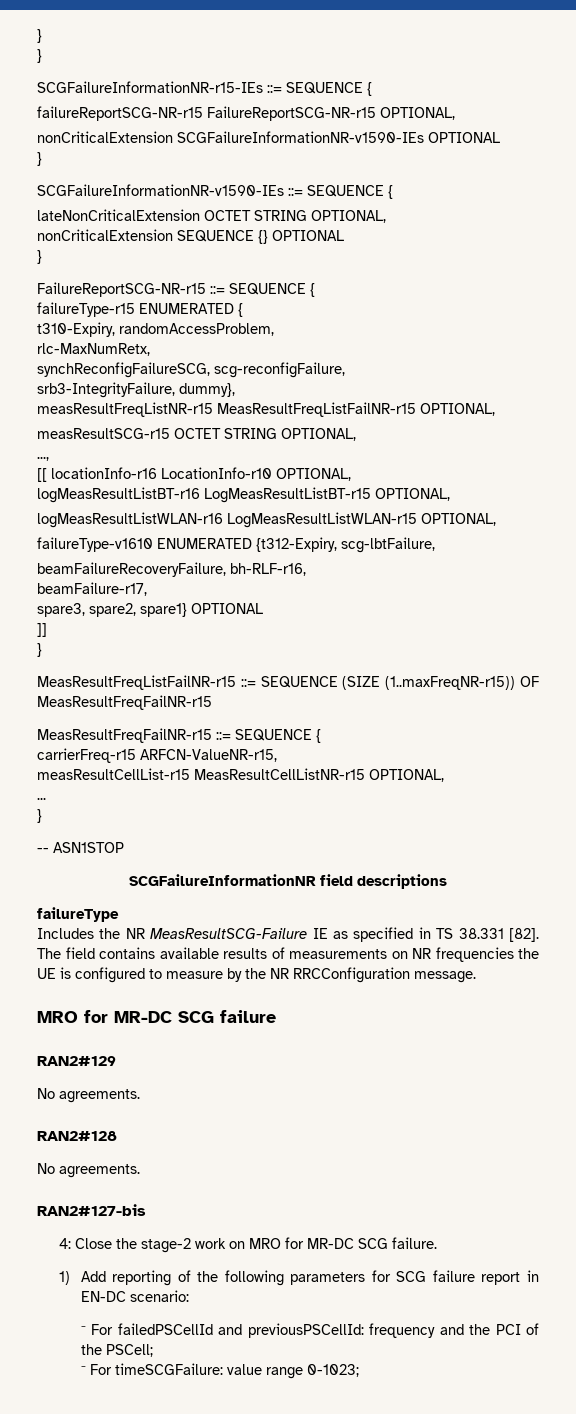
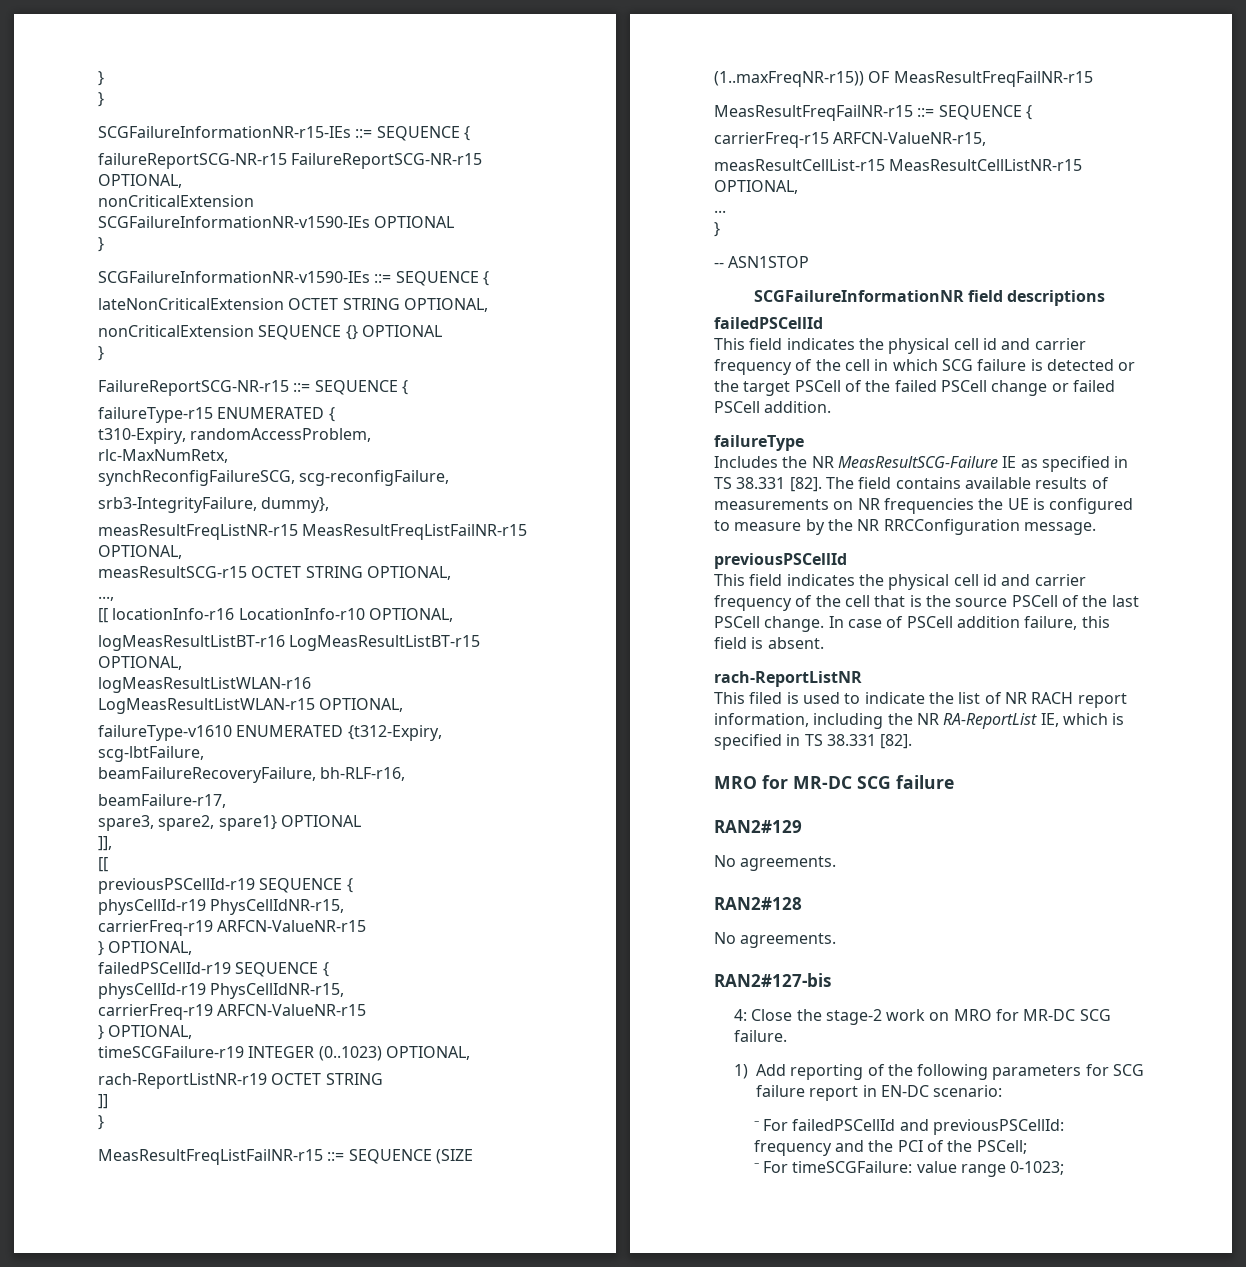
+ ]],
+ [[
+ previousPSCellId-r19 SEQUENCE {
+ physCellId-r19 PhysCellIdNR-r15,
+ carrierFreq-r19 ARFCN-ValueNR-r15
+ } OPTIONAL,
+ failedPSCellId-r19 SEQUENCE {
+ physCellId-r19 PhysCellIdNR-r15,
+ carrierFreq-r19 ARFCN-ValueNR-r15
+ } OPTIONAL,
+ timeSCGFailure-r19 INTEGER (0..1023) OPTIONAL,
+ rach-ReportListNR-r19 OCTET STRING
  SCGFailureInformationNR field descriptions
+ failedPSCellId
+ This field indicates the physical cell id and carrier frequency of the cell in which SCG failure is detected or the target PSCell of the failed PSCell change or failed PSCell addition.
+ previousPSCellId
+ This field indicates the physical cell id and carrier frequency of the cell that is the source PSCell of the last PSCell change. In case of PSCell addition failure, this field is absent.
+ rach-ReportListNR
+ This filed is used to indicate the list of NR RACH report information, including the NR RA-ReportList IE, which is specified in TS 38.331 [82].

